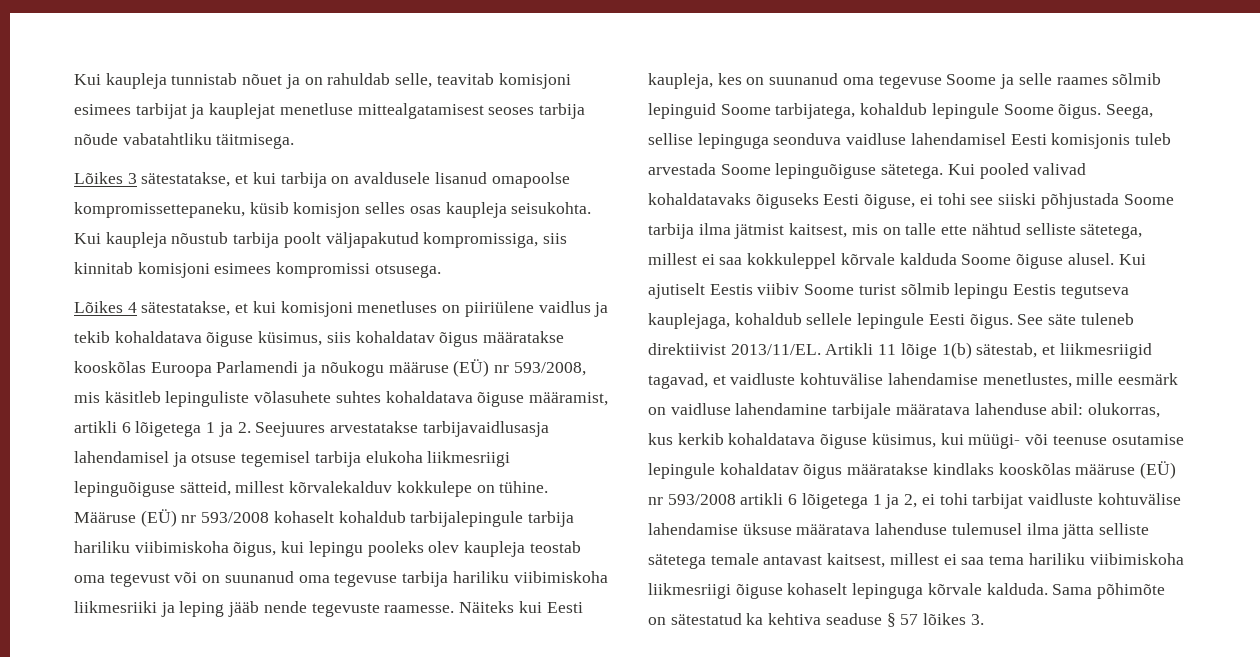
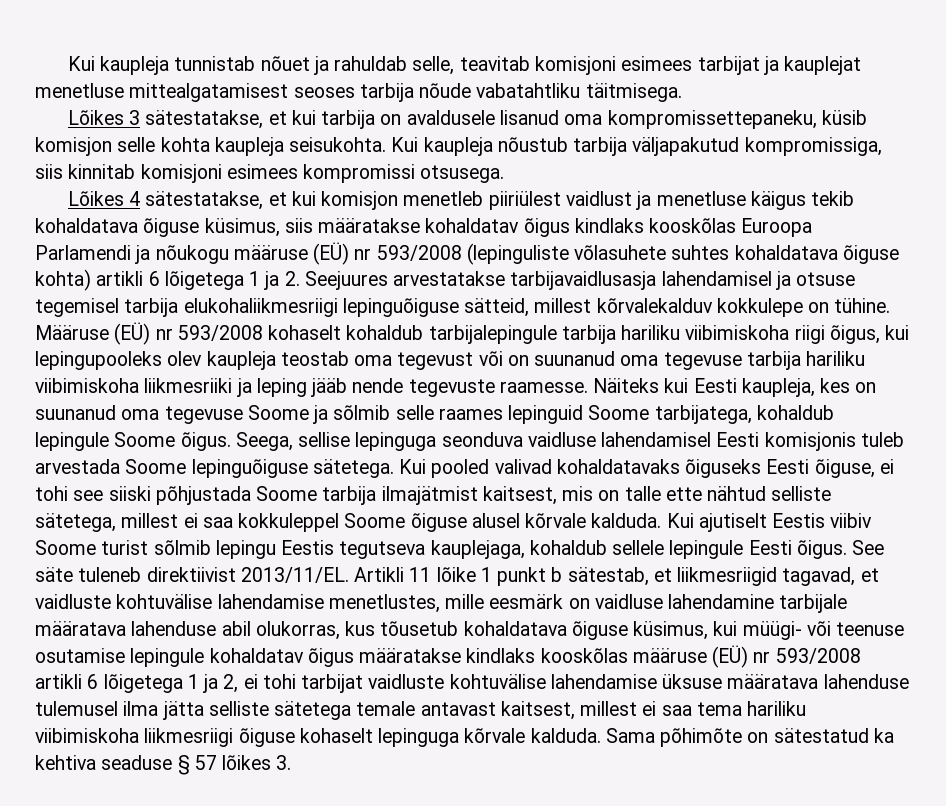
- Kui kaupleja tunnistab nõuet ja on rahuldab selle, teavitab komisjoni esimees tarbijat ja kauplejat menetluse mittealgatamisest seoses tarbija nõude vabatahtliku täitmisega.
+ Kui kaupleja tunnistab nõuet ja rahuldab selle, teavitab komisjoni esimees tarbijat ja kauplejat menetluse mittealgatamisest seoses tarbija nõude vabatahtliku täitmisega.
- Lõikes 3 sätestatakse, et kui tarbija on avaldusele lisanud omapoolse kompromissettepaneku, küsib komisjon selles osas kaupleja seisukohta.
+ Lõikes 3 sätestatakse, et kui tarbija on avaldusele lisanud oma kompromissettepaneku, küsib komisjon selle kohta kaupleja seisukohta.
- Kui kaupleja nõustub tarbija poolt väljapakutud kompromissiga, siis kinnitab komisjoni esimees kompromissi otsusega.
+ Kui kaupleja nõustub tarbija väljapakutud kompromissiga, siis kinnitab komisjoni esimees kompromissi otsusega.
- Lõikes 4 sätestatakse, et kui komisjoni menetluses on piiriülene vaidlus ja tekib kohaldatava õiguse küsimus, siis kohaldatav õigus määratakse kooskõlas Euroopa Parlamendi ja nõukogu määruse (EÜ) nr 593/2008, mis käsitleb lepinguliste võlasuhete suhtes kohaldatava õiguse määramist, artikli 6 lõigetega 1 ja 2. Seejuures arvestatakse tarbijavaidlusasja lahendamisel ja otsuse tegemisel tarbija elukoha liikmesriigi lepinguõiguse sätteid, millest kõrvalekalduv kokkulepe on tühine.
+ Lõikes 4 sätestatakse, et kui komisjon menetleb piiriülest vaidlust ja menetluse käigus tekib kohaldatava õiguse küsimus, siis määratakse kohaldatav õigus kindlaks kooskõlas Euroopa Parlamendi ja nõukogu määruse (EÜ) nr 593/2008 (lepinguliste võlasuhete suhtes kohaldatava õiguse kohta) artikli 6 lõigetega 1 ja 2. Seejuures arvestatakse tarbijavaidlusasja lahendamisel ja otsuse tegemisel tarbija elukohaliikmesriigi lepinguõiguse sätteid, millest kõrvalekalduv kokkulepe on tühine.
- Määruse (EÜ) nr 593/2008 kohaselt kohaldub tarbijalepingule tarbija hariliku viibimiskoha õigus, kui lepingu pooleks olev kaupleja teostab oma tegevust või on suunanud oma tegevuse tarbija hariliku viibimiskoha liikmesriiki ja leping jääb nende tegevuste raamesse.
+ Määruse (EÜ) nr 593/2008 kohaselt kohaldub tarbijalepingule tarbija hariliku viibimiskoha riigi õigus, kui lepingupooleks olev kaupleja teostab oma tegevust või on suunanud oma tegevuse tarbija hariliku viibimiskoha liikmesriiki ja leping jääb nende tegevuste raamesse.
- Näiteks kui Eesti kaupleja, kes on suunanud oma tegevuse Soome ja selle raames sõlmib lepinguid Soome tarbijatega, kohaldub lepingule Soome õigus.
+ Näiteks kui Eesti kaupleja, kes on suunanud oma tegevuse Soome ja sõlmib selle raames lepinguid Soome tarbijatega, kohaldub lepingule Soome õigus.
- Kui pooled valivad kohaldatavaks õiguseks Eesti õiguse, ei tohi see siiski põhjustada Soome tarbija ilma jätmist kaitsest, mis on talle ette nähtud selliste sätetega, millest ei saa kokkuleppel kõrvale kalduda Soome õiguse alusel.
+ Kui pooled valivad kohaldatavaks õiguseks Eesti õiguse, ei tohi see siiski põhjustada Soome tarbija ilmajätmist kaitsest, mis on talle ette nähtud selliste sätetega, millest ei saa kokkuleppel Soome õiguse alusel kõrvale kalduda.
- Artikli 11 lõige 1(b) sätestab, et liikmesriigid tagavad, et vaidluste kohtuvälise lahendamise menetlustes, mille eesmärk on vaidluse lahendamine tarbijale määratava lahenduse abil: olukorras, kus kerkib kohaldatava õiguse küsimus, kui müügi- või teenuse osutamise lepingule kohaldatav õigus määratakse kindlaks kooskõlas määruse (EÜ) nr 593/2008 artikli 6 lõigetega 1 ja 2, ei tohi tarbijat vaidluste kohtuvälise lahendamise üksuse määratava lahenduse tulemusel ilma jätta selliste sätetega temale antavast kaitsest, millest ei saa tema hariliku viibimiskoha liikmesriigi õiguse kohaselt lepinguga kõrvale kalduda.
+ Artikli 11 lõike 1 punkt b sätestab, et liikmesriigid tagavad, et vaidluste kohtuvälise lahendamise menetlustes, mille eesmärk on vaidluse lahendamine tarbijale määratava lahenduse abil olukorras, kus tõusetub kohaldatava õiguse küsimus, kui müügi- või teenuse osutamise lepingule kohaldatav õigus määratakse kindlaks kooskõlas määruse (EÜ) nr 593/2008 artikli 6 lõigetega 1 ja 2, ei tohi tarbijat vaidluste kohtuvälise lahendamise üksuse määratava lahenduse tulemusel ilma jätta selliste sätetega temale antavast kaitsest, millest ei saa tema hariliku viibimiskoha liikmesriigi õiguse kohaselt lepinguga kõrvale kalduda.

